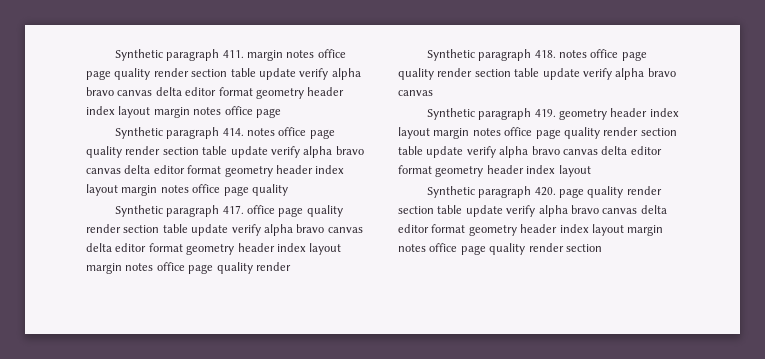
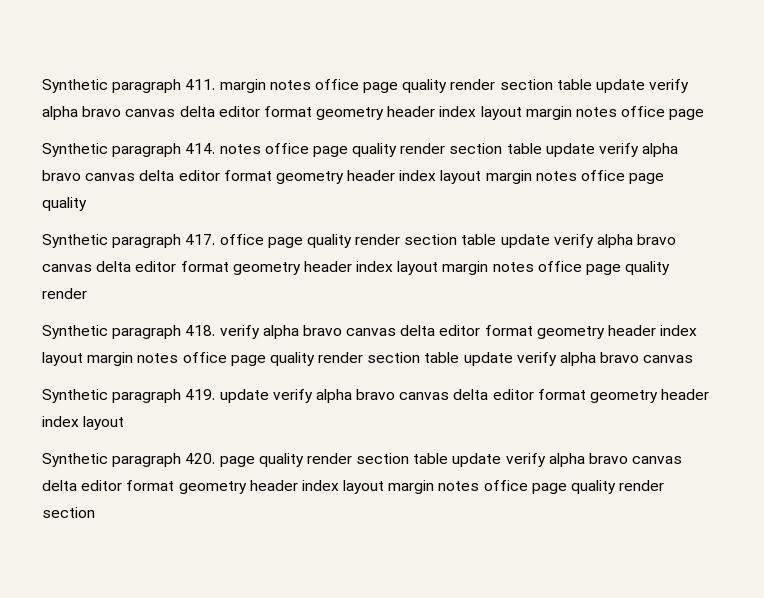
- Synthetic paragraph 418. notes office page quality render section table update verify alpha bravo canvas
+ Synthetic paragraph 418. verify alpha bravo canvas delta editor format geometry header index layout margin notes office page quality render section table update verify alpha bravo canvas
- Synthetic paragraph 419. geometry header index layout margin notes office page quality render section table update verify alpha bravo canvas delta editor format geometry header index layout
+ Synthetic paragraph 419. update verify alpha bravo canvas delta editor format geometry header index layout

